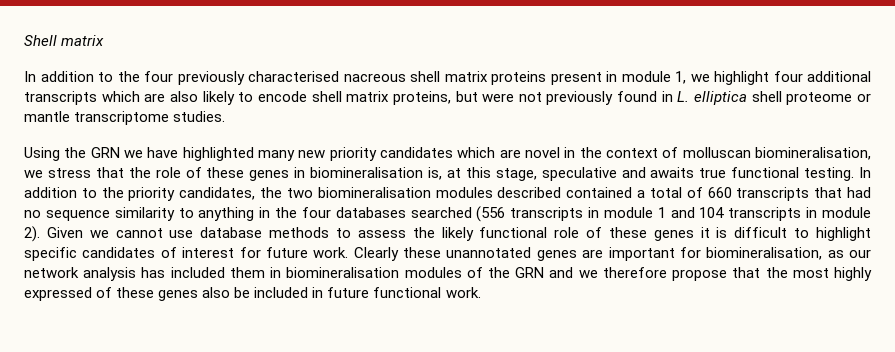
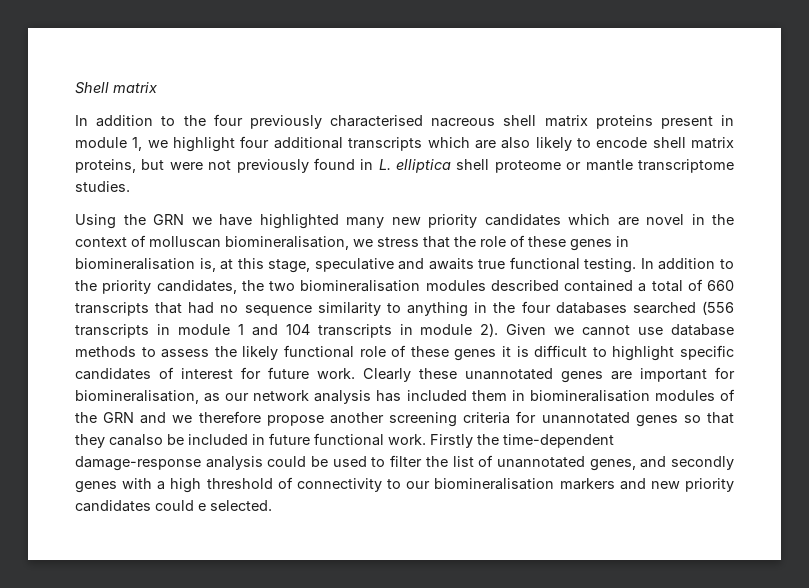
- Clearly these unannotated genes are important for biomineralisation, as our network analysis has included them in biomineralisation modules of the GRN and we therefore propose that the most highly expressed of these genes also be included in future functional work.
+ Clearly these unannotated genes are important for biomineralisation, as our network analysis has included them in biomineralisation modules of the GRN and we therefore propose another screening criteria for unannotated genes so that they canalso be included in future functional work.
+ Firstly the time-dependent damage-response analysis could be used to filter the list of unannotated genes, and secondly genes with a high threshold of connectivity to our biomineralisation markers and new priority candidates could e selected.

